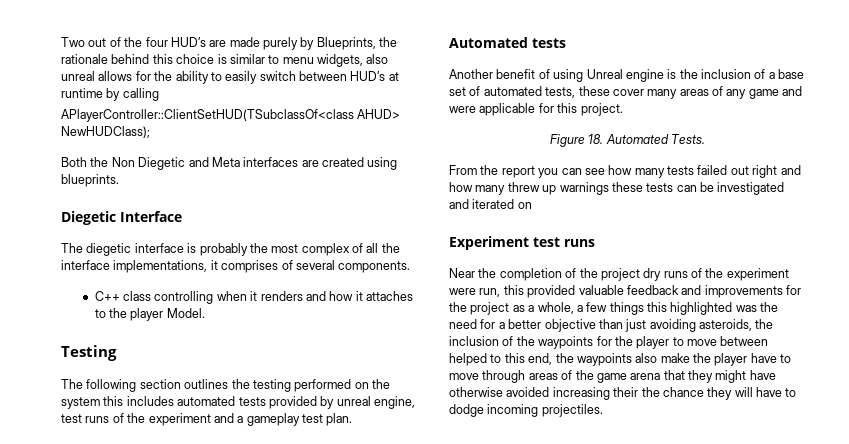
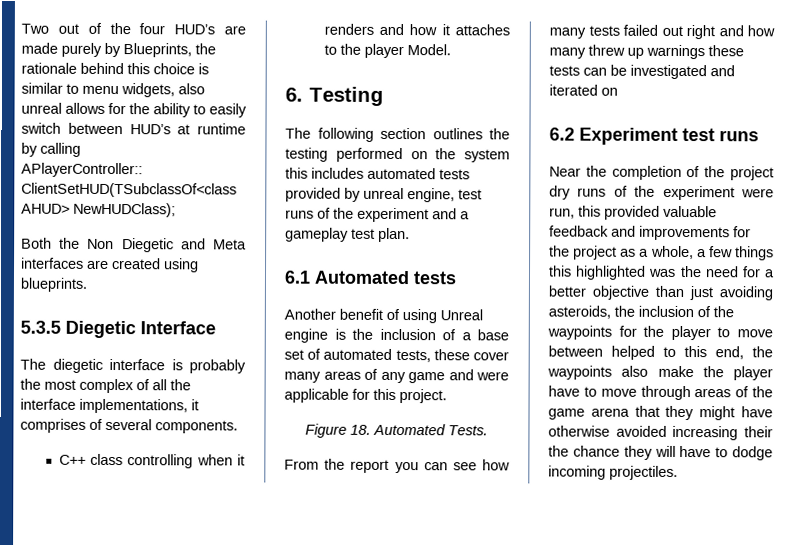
- Diegetic Interface
+ 5.3.5 Diegetic Interface
- Testing
+ 6. Testing
- Automated tests
+ 6.1 Automated tests
- Experiment test runs
+ 6.2 Experiment test runs

